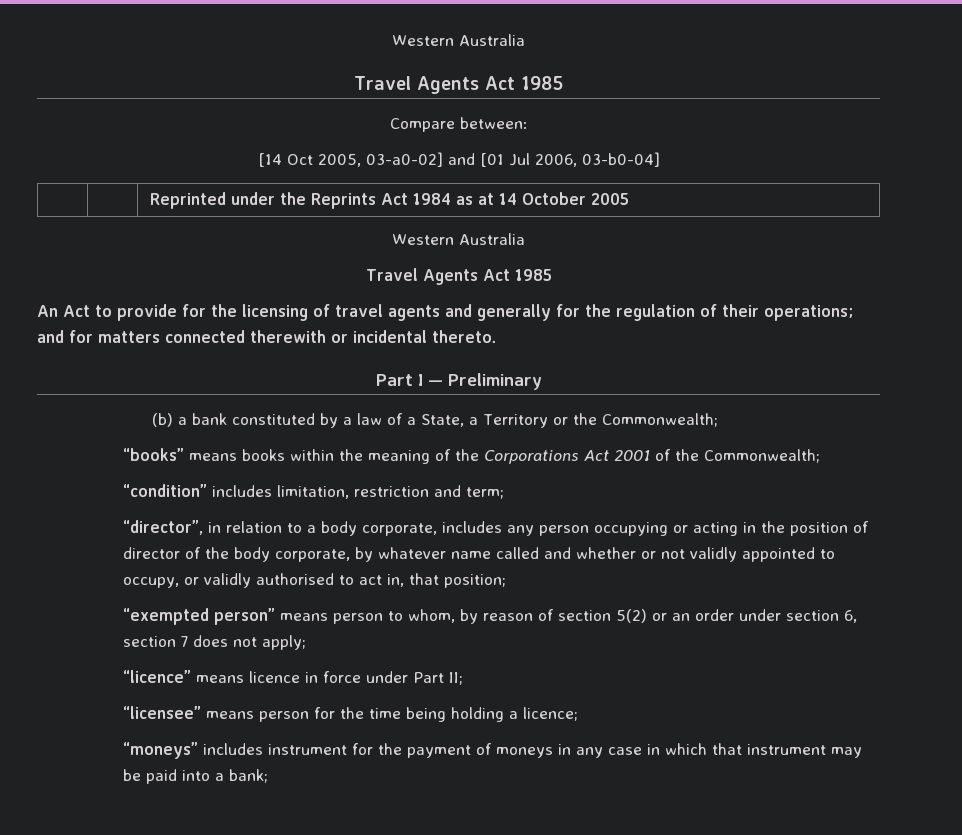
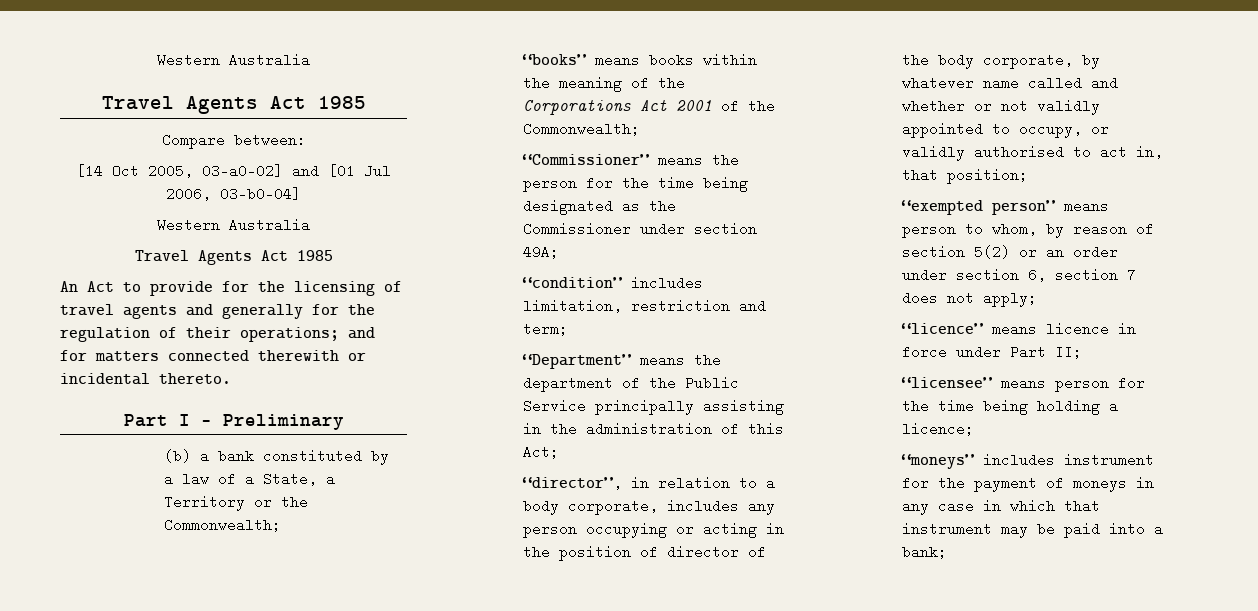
- | | Reprinted under the Reprints Act 1984 as at 14 October 2005
+ “Commissioner” means the person for the time being designated as the Commissioner under section 49A;
+ “Department” means the department of the Public Service principally assisting in the administration of this Act;

